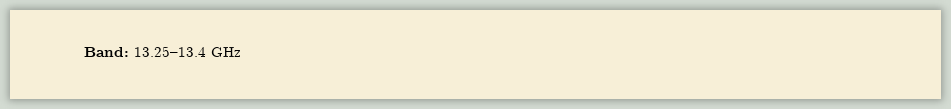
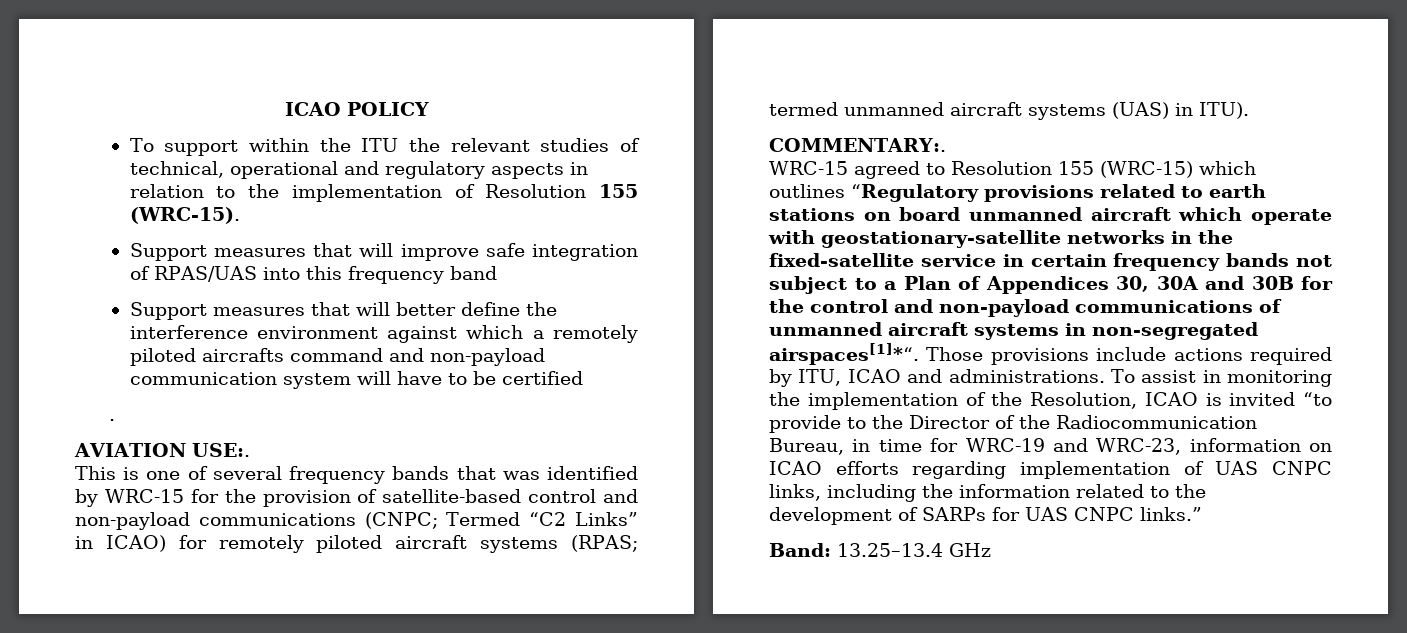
+ ICAO POLICY
+ To support within the ITU the relevant studies of technical, operational and regulatory aspects in relation to the implementation of Resolution 155 (WRC-15).
+ Support measures that will improve safe integration of RPAS/UAS into this frequency band
+ Support measures that will better define the interference environment against which a remotely piloted aircrafts command and non-payload communication system will have to be certified
+ .
+ AVIATION USE:.
+ This is one of several frequency bands that was identified by WRC-15 for the provision of satellite-based control and non-payload communications (CNPC; Termed “C2 Links” in ICAO) for remotely piloted aircraft systems (RPAS; termed unmanned aircraft systems (UAS) in ITU).
+ COMMENTARY:.
+ WRC-15 agreed to Resolution 155 (WRC-15) which outlines “Regulatory provisions related to earth stations on board unmanned aircraft which operate with geostationary-satellite networks in the fixed-satellite service in certain frequency bands not subject to a Plan of Appendices 30, 30A and 30B for the control and non-payload communications of unmanned aircraft systems in non-segregated airspaces[1]*“. Those provisions include actions required by ITU, ICAO and administrations. To assist in monitoring the implementation of the Resolution, ICAO is invited “to provide to the Director of the Radiocommunication Bureau, in time for WRC-19 and WRC-23, information on ICAO efforts regarding implementation of UAS CNPC links, including the information related to the development of SARPs for UAS CNPC links.”

